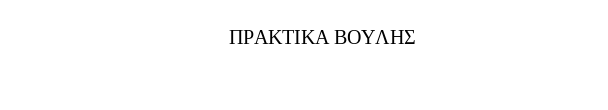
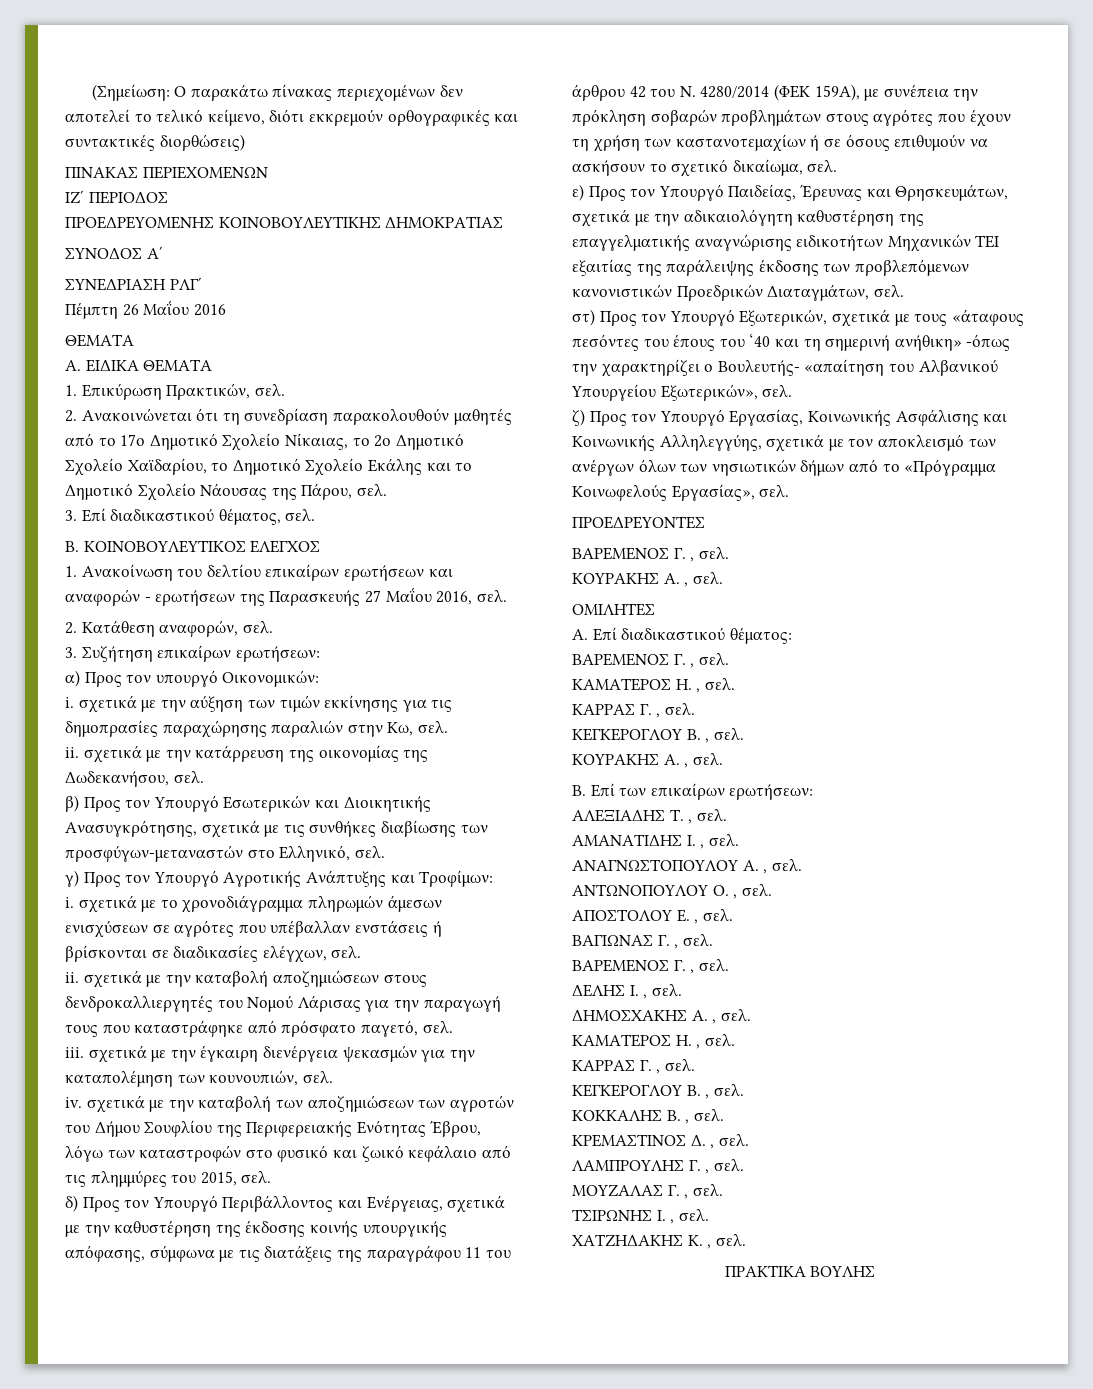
+ (Σημείωση: Ο παρακάτω πίνακας περιεχομένων δεν αποτελεί το τελικό κείμενο, διότι εκκρεμούν ορθογραφικές και συντακτικές διορθώσεις)
+ ΠΙΝΑΚΑΣ ΠΕΡΙΕΧΟΜΕΝΩΝ
+ ΙΖ΄ ΠΕΡΙΟΔΟΣ
+ ΠΡΟΕΔΡΕΥΟΜΕΝΗΣ ΚΟΙΝΟΒΟΥΛΕΥΤΙΚΗΣ ΔΗΜΟΚΡΑΤΙΑΣ
+ ΣΥΝΟΔΟΣ Α΄
+ ΣΥΝΕΔΡΙΑΣΗ ΡΛΓ΄
+ Πέμπτη 26 Μαΐου 2016
+ ΘΕΜΑΤΑ
+ Α. ΕΙΔΙΚΑ ΘΕΜΑΤΑ
+ 1. Επικύρωση Πρακτικών, σελ.
+ 2. Ανακοινώνεται ότι τη συνεδρίαση παρακολουθούν μαθητές από το 17ο Δημοτικό Σχολείο Νίκαιας, το 2ο Δημοτικό Σχολείο Χαϊδαρίου, το Δημοτικό Σχολείο Εκάλης και το Δημοτικό Σχολείο Νάουσας της Πάρου, σελ.
+ 3. Επί διαδικαστικού θέματος, σελ.
+ Β. ΚΟΙΝΟΒΟΥΛΕΥΤΙΚΟΣ ΕΛΕΓΧΟΣ
+ 1. Ανακοίνωση του δελτίου επικαίρων ερωτήσεων και αναφορών - ερωτήσεων της Παρασκευής 27 Μαΐου 2016, σελ.
+ 2. Κατάθεση αναφορών, σελ.
+ 3. Συζήτηση επικαίρων ερωτήσεων:
+ α) Προς τον υπουργό Οικονομικών:
+ i. σχετικά με την αύξηση των τιμών εκκίνησης για τις δημοπρασίες παραχώρησης παραλιών στην Κω, σελ.
+ ii. σχετικά με την κατάρρευση της οικονομίας της Δωδεκανήσου, σελ.
+ β) Προς τον Υπουργό Εσωτερικών και Διοικητικής Ανασυγκρότησης, σχετικά με τις συνθήκες διαβίωσης των προσφύγων-μεταναστών στο Ελληνικό, σελ.
+ γ) Προς τον Υπουργό Αγροτικής Ανάπτυξης και Τροφίμων:
+ i. σχετικά με το χρονοδιάγραμμα πληρωμών άμεσων ενισχύσεων σε αγρότες που υπέβαλλαν ενστάσεις ή βρίσκονται σε διαδικασίες ελέγχων, σελ.
+ ii. σχετικά με την καταβολή αποζημιώσεων στους δενδροκαλλιεργητές του Νομού Λάρισας για την παραγωγή τους που καταστράφηκε από πρόσφατο παγετό, σελ.
+ iii. σχετικά με την έγκαιρη διενέργεια ψεκασμών για την καταπολέμηση των κουνουπιών, σελ.
+ iv. σχετικά με την καταβολή των αποζημιώσεων των αγροτών του Δήμου Σουφλίου της Περιφερειακής Ενότητας Έβρου, λόγω των καταστροφών στο φυσικό και ζωικό κεφάλαιο από τις πλημμύρες του 2015, σελ.
+ δ) Προς τον Υπουργό Περιβάλλοντος και Ενέργειας, σχετικά με την καθυστέρηση της έκδοσης κοινής υπουργικής απόφασης, σύμφωνα με τις διατάξεις της παραγράφου 11 του άρθρου 42 του Ν. 4280/2014 (ΦΕΚ 159Α), με συνέπεια την πρόκληση σοβαρών προβλημάτων στους αγρότες που έχουν τη χρήση των καστανοτεμαχίων ή σε όσους επιθυμούν να ασκήσουν το σχετικό δικαίωμα, σελ.
+ ε) Προς τον Υπουργό Παιδείας, Έρευνας και Θρησκευμάτων, σχετικά με την αδικαιολόγητη καθυστέρηση της επαγγελματικής αναγνώρισης ειδικοτήτων Μηχανικών ΤΕΙ εξαιτίας της παράλειψης έκδοσης των προβλεπόμενων κανονιστικών Προεδρικών Διαταγμάτων, σελ.
+ στ) Προς τον Υπουργό Εξωτερικών, σχετικά με τους «άταφους πεσόντες του έπους του ‘40 και τη σημερινή ανήθικη» -όπως την χαρακτηρίζει ο Βουλευτής- «απαίτηση του Αλβανικού Υπουργείου Εξωτερικών», σελ.
+ ζ) Προς τον Υπουργό Εργασίας, Κοινωνικής Ασφάλισης και Κοινωνικής Αλληλεγγύης, σχετικά με τον αποκλεισμό των ανέργων όλων των νησιωτικών δήμων από το «Πρόγραμμα Κοινωφελούς Εργασίας», σελ.
+ ΠΡΟΕΔΡΕΥΟΝΤΕΣ
+ ΒΑΡΕΜΕΝΟΣ Γ. , σελ.
+ ΚΟΥΡΑΚΗΣ Α. , σελ.
+ ΟΜΙΛΗΤΕΣ
+ Α. Επί διαδικαστικού θέματος:
+ ΒΑΡΕΜΕΝΟΣ Γ. , σελ.
+ ΚΑΜΑΤΕΡΟΣ Η. , σελ.
+ ΚΑΡΡΑΣ Γ. , σελ.
+ ΚΕΓΚΕΡΟΓΛΟΥ Β. , σελ.
+ ΚΟΥΡΑΚΗΣ Α. , σελ.
+ Β. Επί των επικαίρων ερωτήσεων:
+ ΑΛΕΞΙΑΔΗΣ Τ. , σελ.
+ ΑΜΑΝΑΤΙΔΗΣ Ι. , σελ.
+ ΑΝΑΓΝΩΣΤΟΠΟΥΛΟΥ Α. , σελ.
+ ΑΝΤΩΝΟΠΟΥΛΟΥ Ο. , σελ.
+ ΑΠΟΣΤΟΛΟΥ Ε. , σελ.
+ ΒΑΓΙΩΝΑΣ Γ. , σελ.
+ ΒΑΡΕΜΕΝΟΣ Γ. , σελ.
+ ΔΕΛΗΣ Ι. , σελ.
+ ΔΗΜΟΣΧΑΚΗΣ Α. , σελ.
+ ΚΑΜΑΤΕΡΟΣ Η. , σελ.
+ ΚΑΡΡΑΣ Γ. , σελ.
+ ΚΕΓΚΕΡΟΓΛΟΥ Β. , σελ.
+ ΚΟΚΚΑΛΗΣ Β. , σελ.
+ ΚΡΕΜΑΣΤΙΝΟΣ Δ. , σελ.
+ ΛΑΜΠΡΟΥΛΗΣ Γ. , σελ.
+ ΜΟΥΖΑΛΑΣ Γ. , σελ.
+ ΤΣΙΡΩΝΗΣ Ι. , σελ.
+ ΧΑΤΖΗΔΑΚΗΣ Κ. , σελ.

